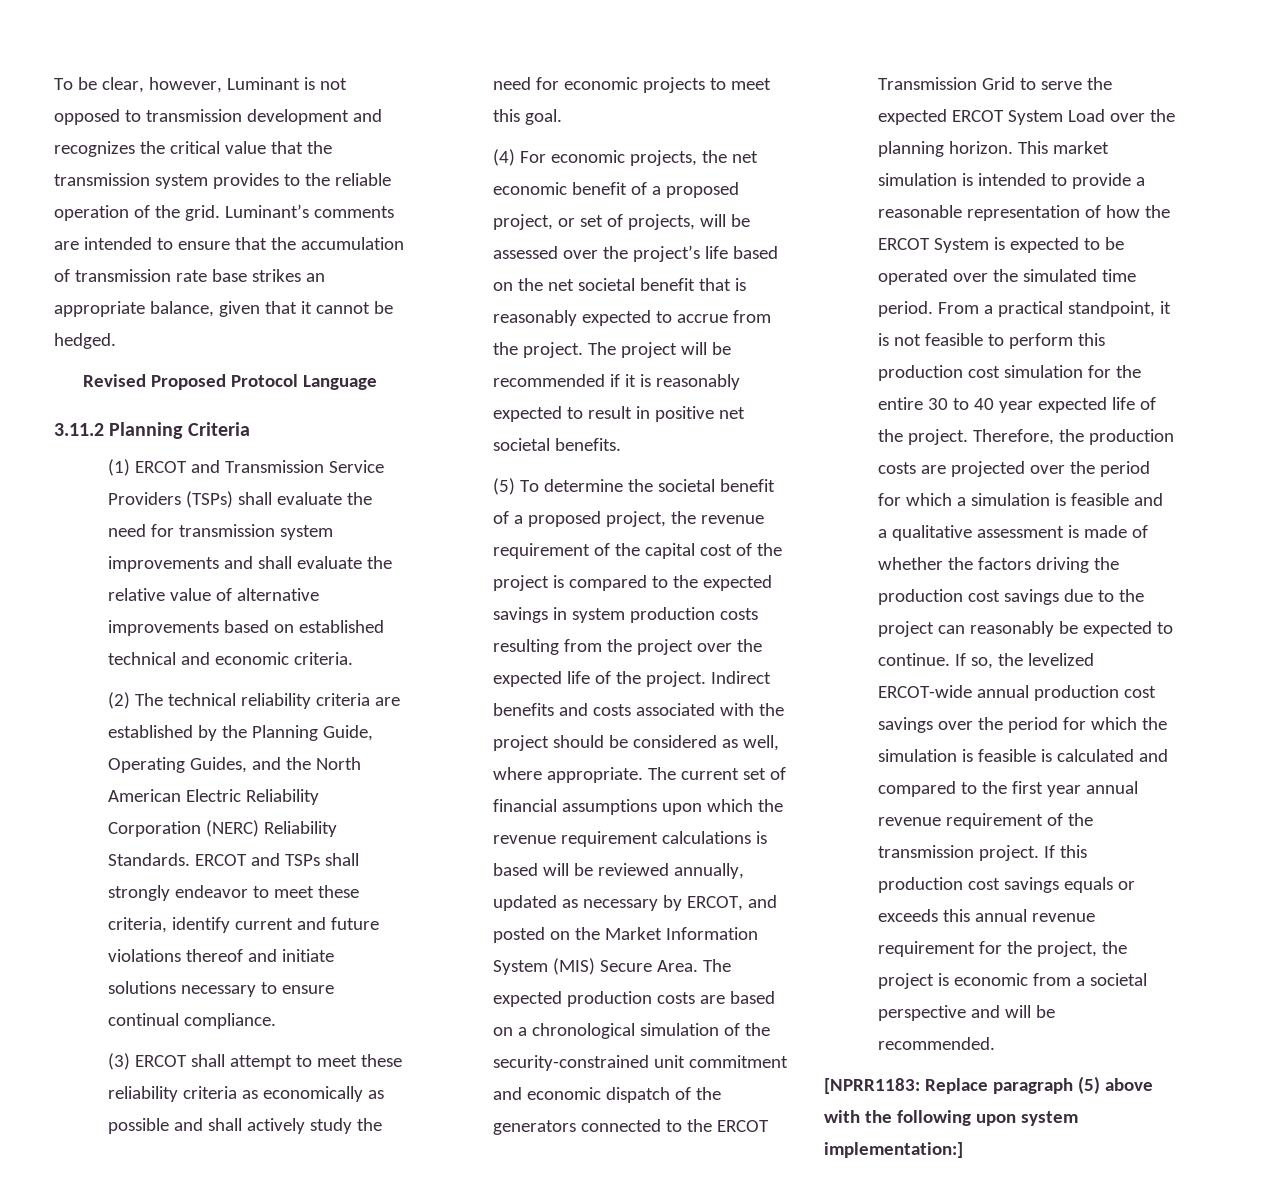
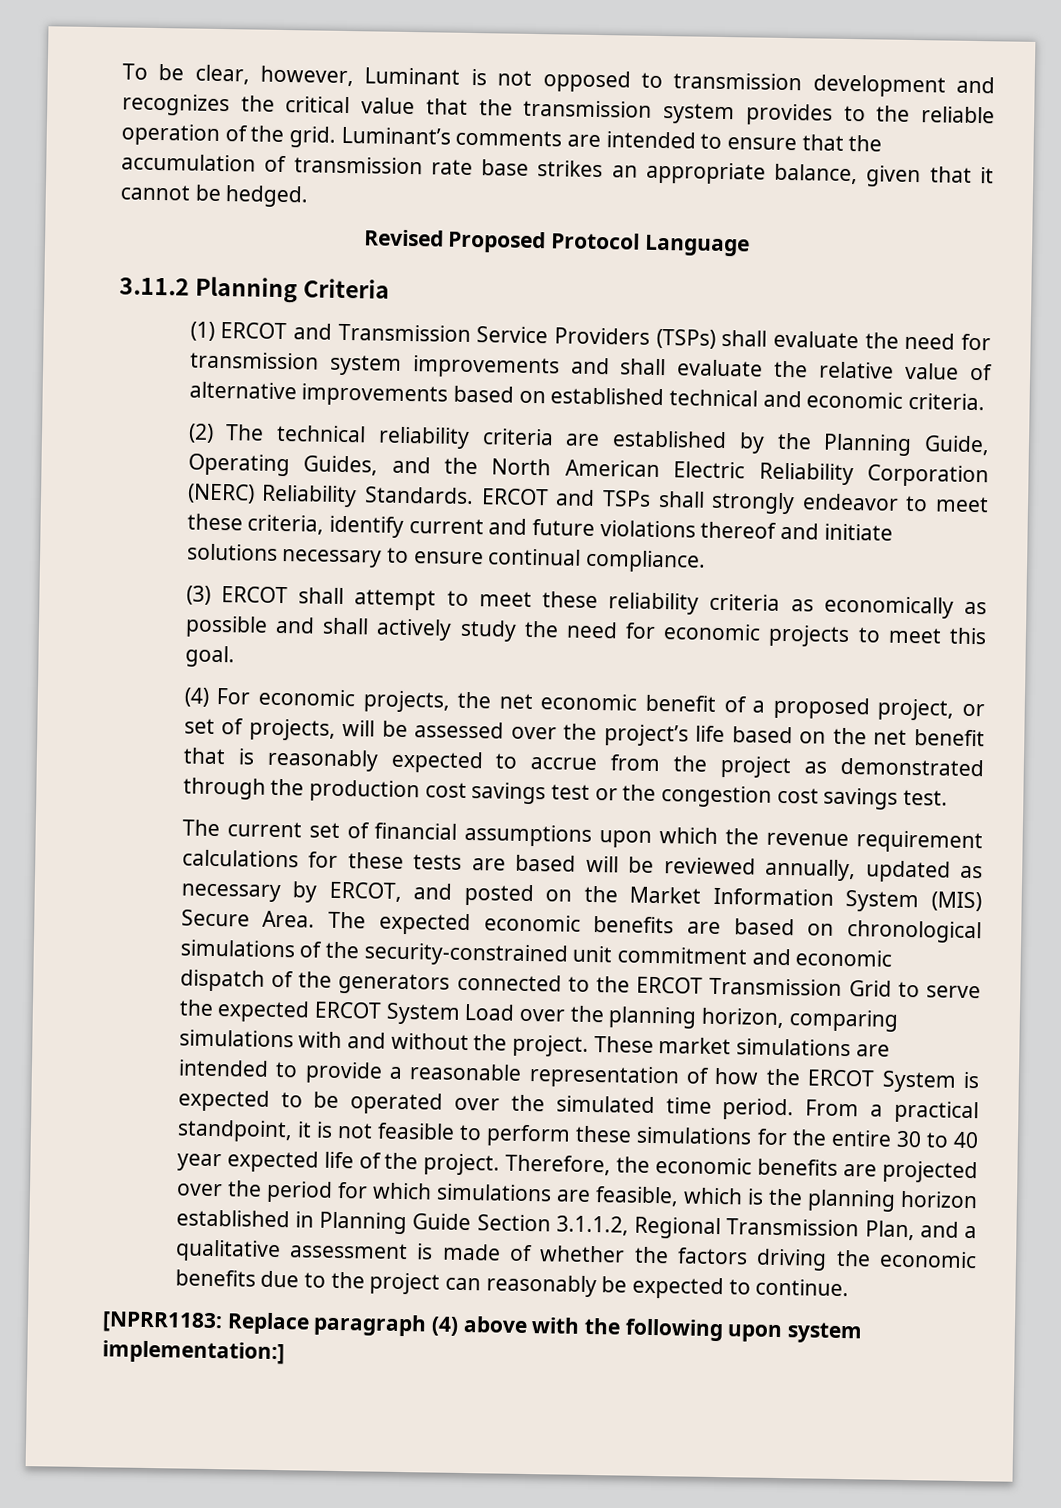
- (4) For economic projects, the net economic benefit of a proposed project, or set of projects, will be assessed over the project’s life based on the net societal benefit that is reasonably expected to accrue from the project. The project will be recommended if it is reasonably expected to result in positive net societal benefits.
- (5) To determine the societal benefit of a proposed project, the revenue requirement of the capital cost of the project is compared to the expected savings in system production costs resulting from the project over the expected life of the project. Indirect benefits and costs associated with the project should be considered as well, where appropriate. The current set of financial assumptions upon which the revenue requirement calculations is based will be reviewed annually, updated as necessary by ERCOT, and posted on the Market Information System (MIS) Secure Area.
+ (4) For economic projects, the net economic benefit of a proposed project, or set of projects, will be assessed over the project’s life based on the net benefit that is reasonably expected to accrue from the project as demonstrated through the production cost savings test or the congestion cost savings test.
+ The current set of financial assumptions upon which the revenue requirement calculations for these tests are based will be reviewed annually, updated as necessary by ERCOT, and posted on the Market Information System (MIS) Secure Area.
- The expected production costs are based on a chronological simulation of the security-constrained unit commitment and economic dispatch of the generators connected to the ERCOT Transmission Grid to serve the expected ERCOT System Load over the planning horizon. This market simulation is intended to provide a reasonable representation of how the ERCOT System is expected to be operated over the simulated time period.
+ The expected economic benefits are based on chronological simulations of the security-constrained unit commitment and economic dispatch of the generators connected to the ERCOT Transmission Grid to serve the expected ERCOT System Load over the planning horizon, comparing simulations with and without the project. These market simulations are intended to provide a reasonable representation of how the ERCOT System is expected to be operated over the simulated time period.
- From a practical standpoint, it is not feasible to perform this production cost simulation for the entire 30 to 40 year expected life of the project.
+ From a practical standpoint, it is not feasible to perform these simulations for the entire 30 to 40 year expected life of the project.
- Therefore, the production costs are projected over the period for which a simulation is feasible and a qualitative assessment is made of whether the factors driving the production cost savings due to the project can reasonably be expected to continue. If so, the levelized ERCOT-wide annual production cost savings over the period for which the simulation is feasible is calculated and compared to the first year annual revenue requirement of the transmission project. If this production cost savings equals or exceeds this annual revenue requirement for the project, the project is economic from a societal perspective and will be recommended.
+ Therefore, the economic benefits are projected over the period for which simulations are feasible, which is the planning horizon established in Planning Guide Section 3.1.1.2, Regional Transmission Plan, and a qualitative assessment is made of whether the factors driving the economic benefits due to the project can reasonably be expected to continue.
- [NPRR1183: Replace paragraph (5) above with the following upon system implementation:]
+ [NPRR1183: Replace paragraph (4) above with the following upon system implementation:]

